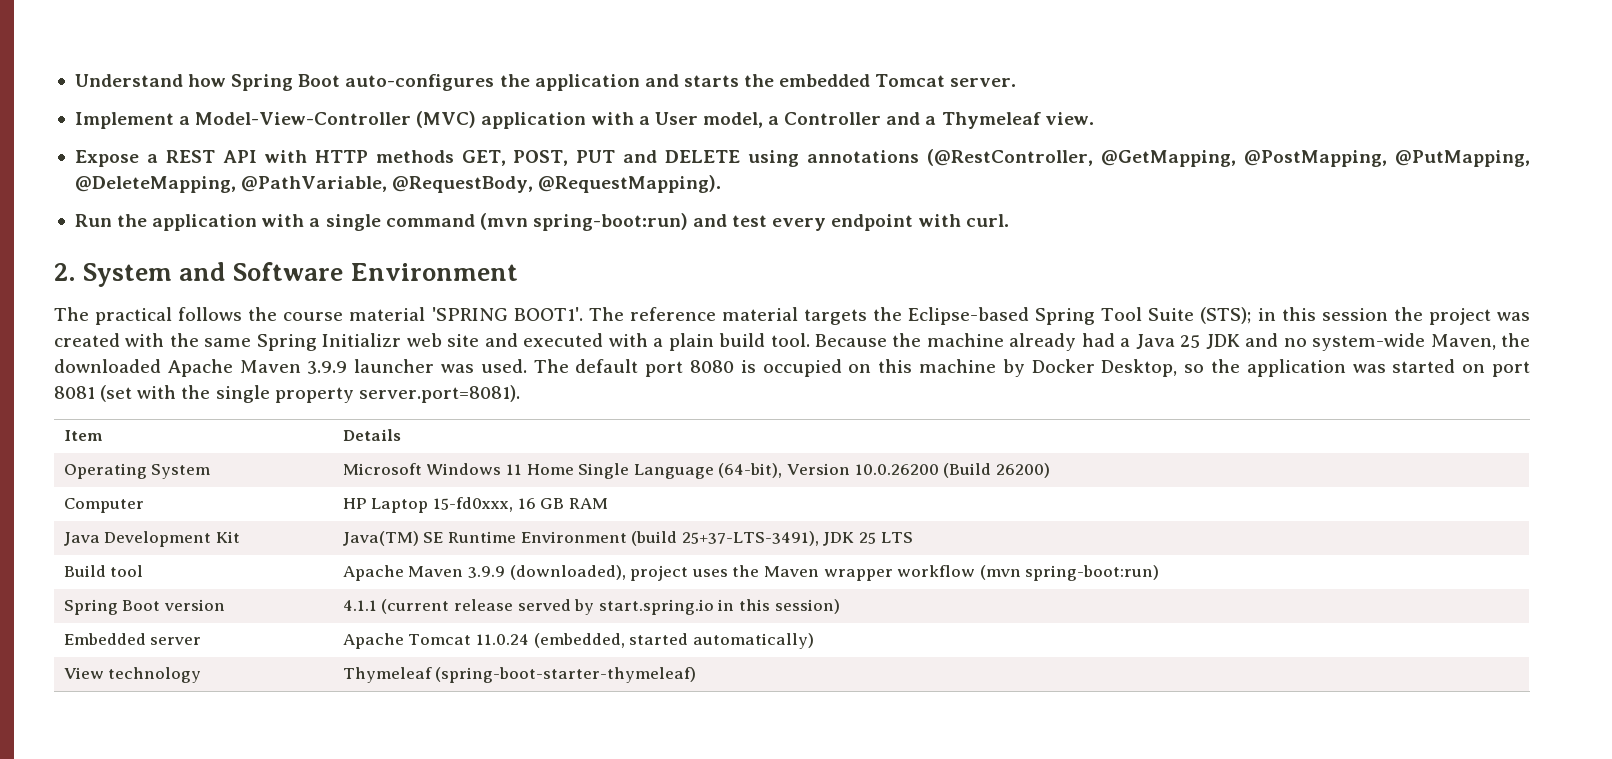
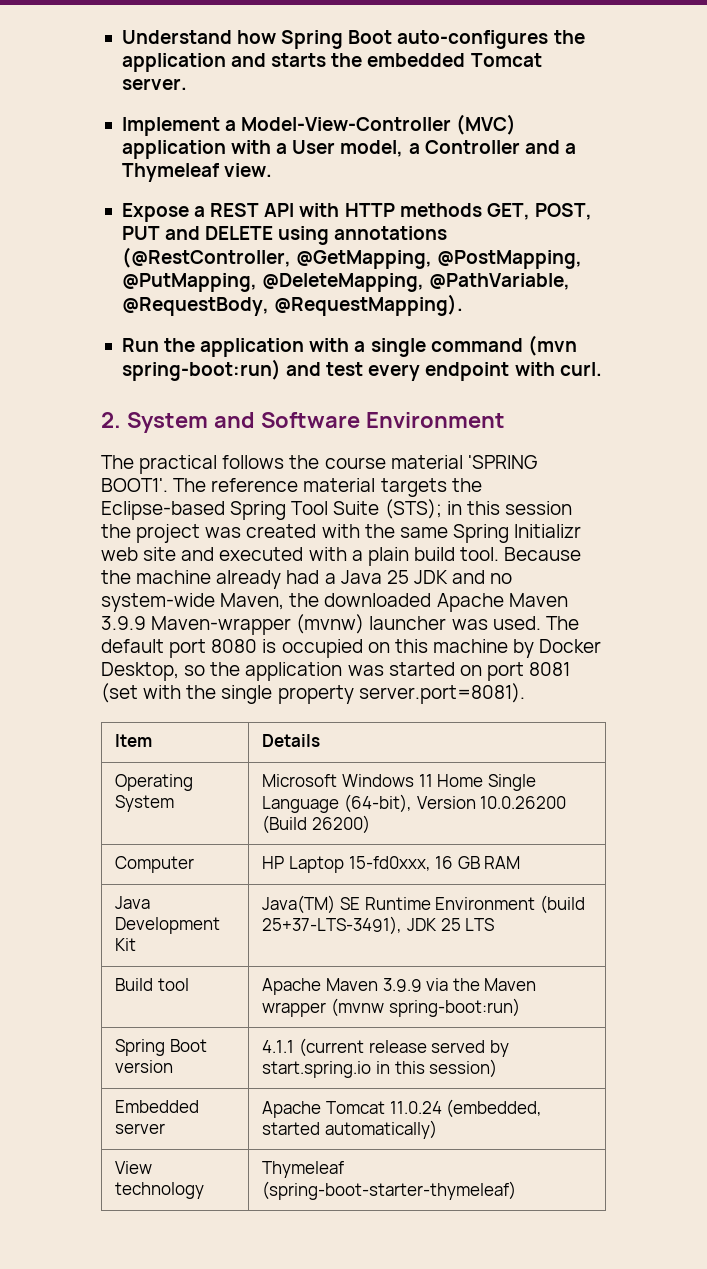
- Because the machine already had a Java 25 JDK and no system-wide Maven, the downloaded Apache Maven 3.9.9 launcher was used.
+ Because the machine already had a Java 25 JDK and no system-wide Maven, the downloaded Apache Maven 3.9.9 Maven-wrapper (mvnw) launcher was used.
- Build tool | Apache Maven 3.9.9 (downloaded), project uses the Maven wrapper workflow (mvn spring-boot:run)
+ Build tool | Apache Maven 3.9.9 via the Maven wrapper (mvnw spring-boot:run)

